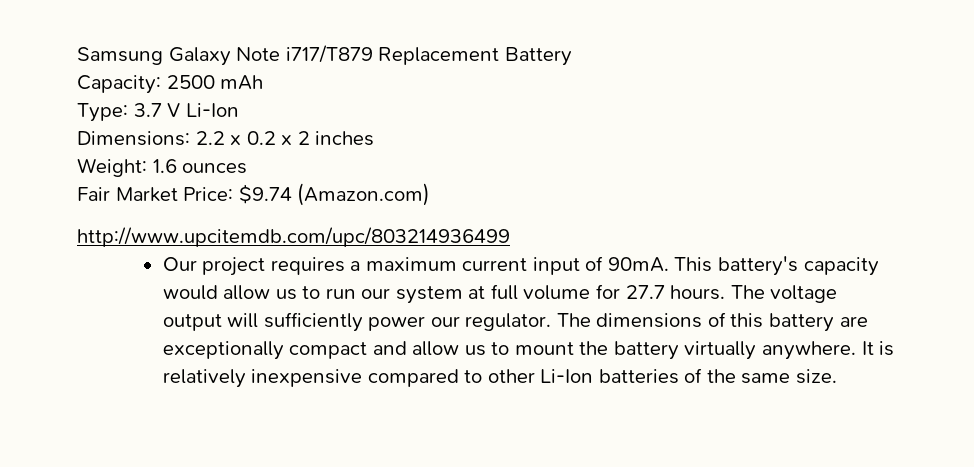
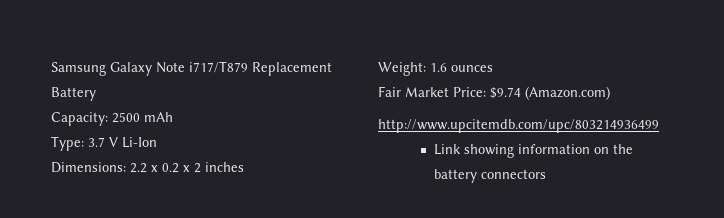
- Our project requires a maximum current input of 90mA. This battery's capacity would allow us to run our system at full volume for 27.7 hours. The voltage output will sufficiently power our regulator. The dimensions of this battery are exceptionally compact and allow us to mount the battery virtually anywhere. It is relatively inexpensive compared to other Li-Ion batteries of the same size.
+ Link showing information on the battery connectors

